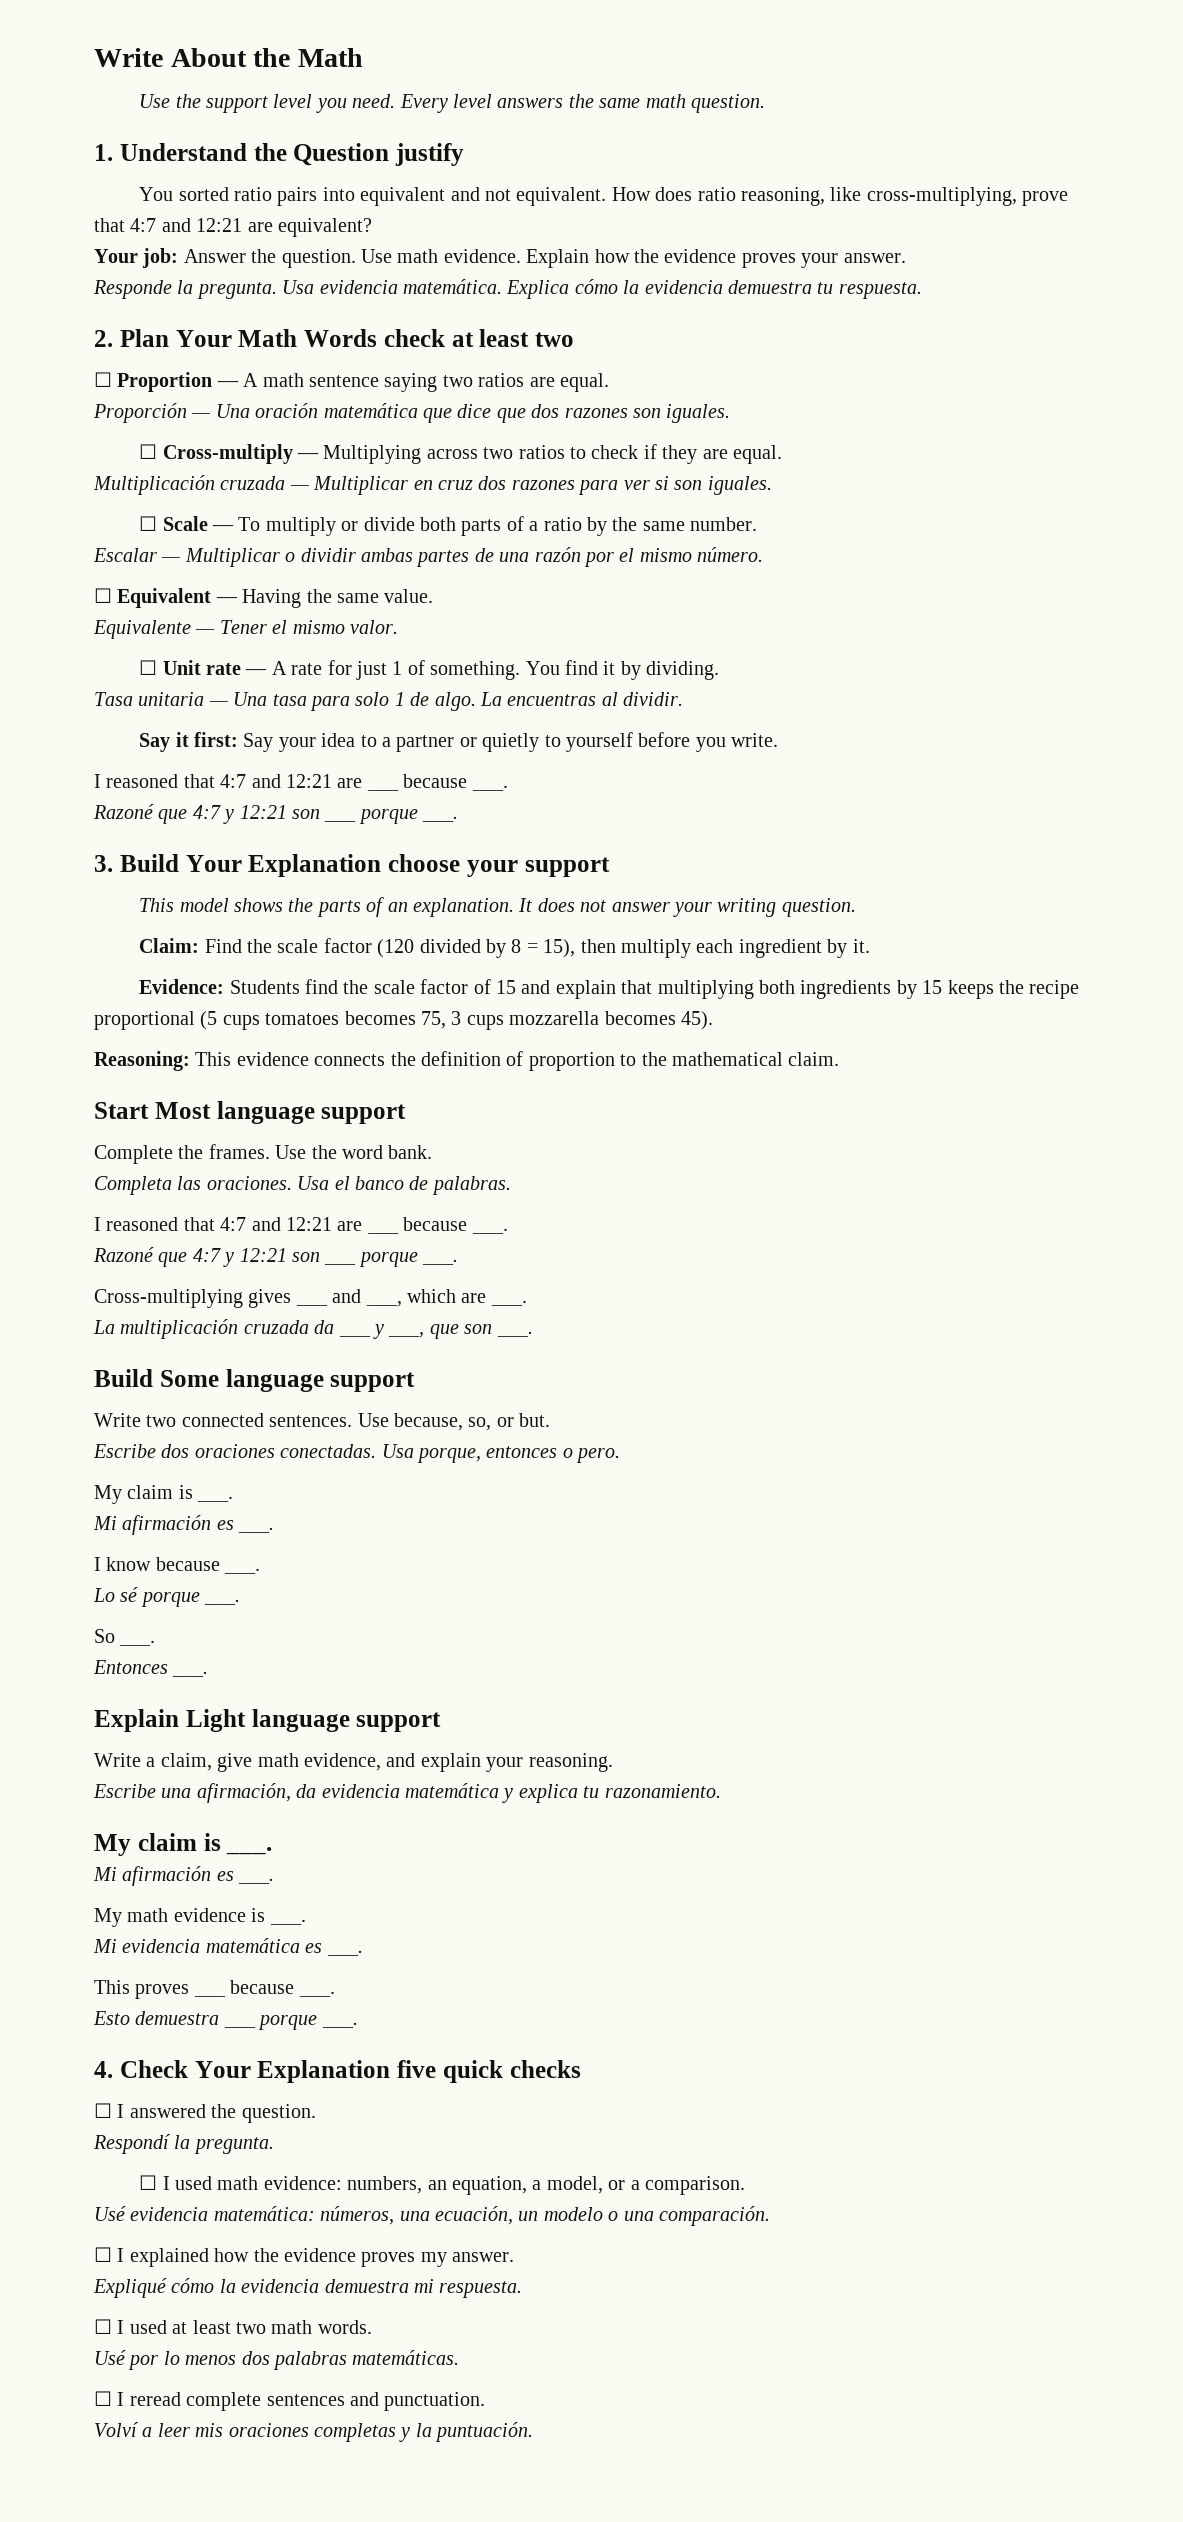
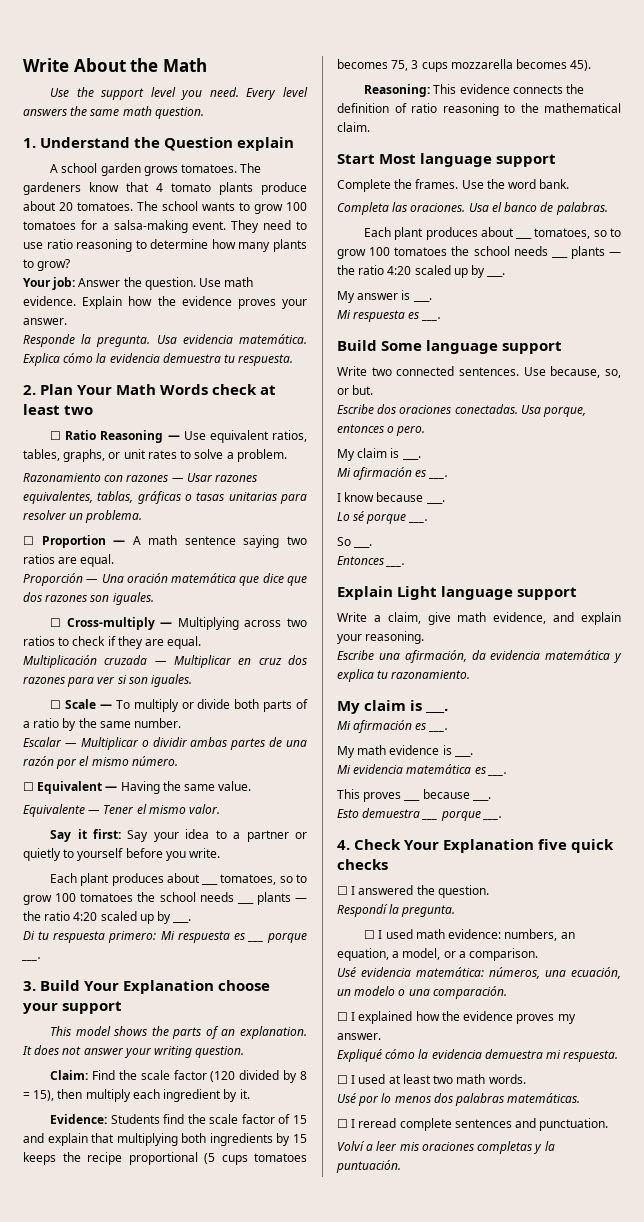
- 1. Understand the Question justify
- You sorted ratio pairs into equivalent and not equivalent. How does ratio reasoning, like cross-multiplying, prove that 4:7 and 12:21 are equivalent?
+ 1. Understand the Question explain
+ A school garden grows tomatoes. The gardeners know that 4 tomato plants produce about 20 tomatoes. The school wants to grow 100 tomatoes for a salsa-making event. They need to use ratio reasoning to determine how many plants to grow?
+ ☐ Ratio Reasoning — Use equivalent ratios, tables, graphs, or unit rates to solve a problem.
+ Razonamiento con razones — Usar razones equivalentes, tablas, gráficas o tasas unitarias para resolver un problema.
- ☐ Unit rate — A rate for just 1 of something. You find it by dividing.
- Tasa unitaria — Una tasa para solo 1 de algo. La encuentras al dividir.
  Say it first: Say your idea to a partner or quietly to yourself before you write.
- I reasoned that 4:7 and 12:21 are ___ because ___.
- Razoné que 4:7 y 12:21 son ___ porque ___.
+ Each plant produces about ___ tomatoes, so to grow 100 tomatoes the school needs ___ plants — the ratio 4:20 scaled up by ___.
+ Di tu respuesta primero: Mi respuesta es ___ porque ___.
- Reasoning: This evidence connects the definition of proportion to the mathematical claim.
+ Reasoning: This evidence connects the definition of ratio reasoning to the mathematical claim.
  Usa el banco de palabras.
- I reasoned that 4:7 and 12:21 are ___ because ___.
- Razoné que 4:7 y 12:21 son ___ porque ___.
- Cross-multiplying gives ___ and ___, which are ___.
- La multiplicación cruzada da ___ y ___, que son ___.
+ Each plant produces about ___ tomatoes, so to grow 100 tomatoes the school needs ___ plants — the ratio 4:20 scaled up by ___.
+ My answer is ___.
+ Mi respuesta es ___.

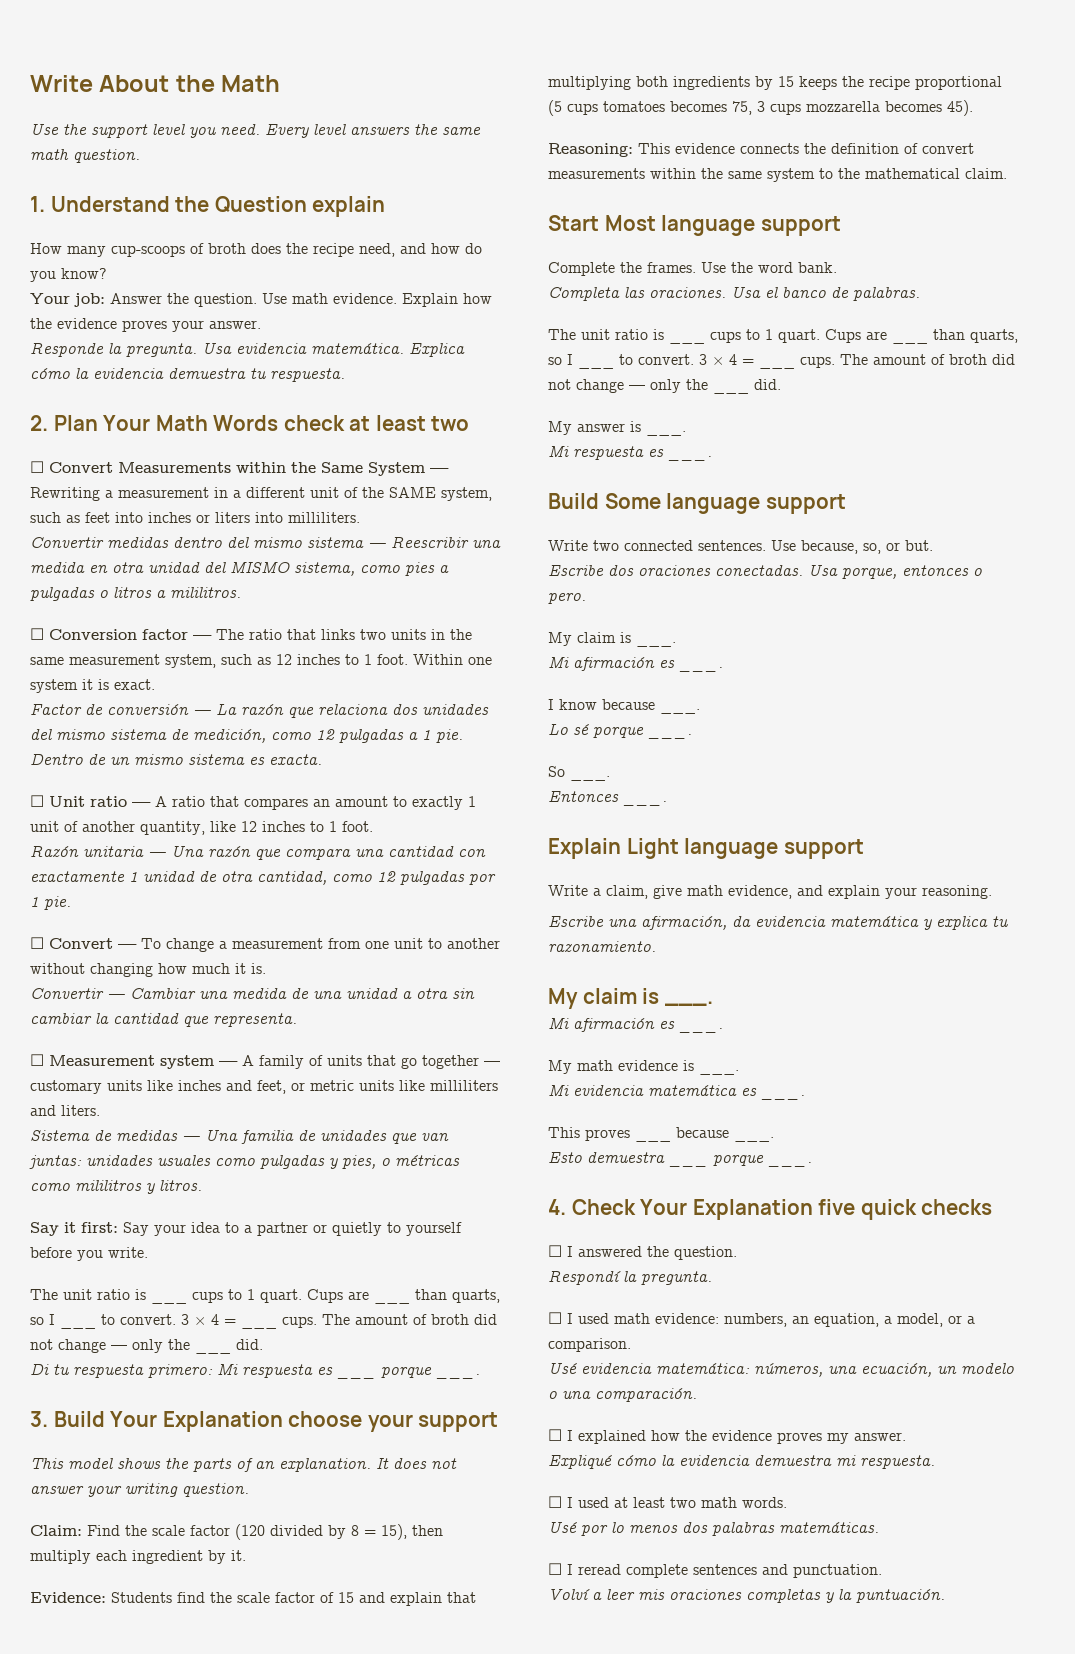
- A school garden grows tomatoes. The gardeners know that 4 tomato plants produce about 20 tomatoes. The school wants to grow 100 tomatoes for a salsa-making event. They need to use ratio reasoning to determine how many plants to grow?
+ How many cup-scoops of broth does the recipe need, and how do you know?
- ☐ Ratio Reasoning — Use equivalent ratios, tables, graphs, or unit rates to solve a problem.
- Razonamiento con razones — Usar razones equivalentes, tablas, gráficas o tasas unitarias para resolver un problema.
- ☐ Proportion — A math sentence saying two ratios are equal.
- Proporción — Una oración matemática que dice que dos razones son iguales.
- ☐ Cross-multiply — Multiplying across two ratios to check if they are equal.
- Multiplicación cruzada — Multiplicar en cruz dos razones para ver si son iguales.
- ☐ Scale — To multiply or divide both parts of a ratio by the same number.
- Escalar — Multiplicar o dividir ambas partes de una razón por el mismo número.
- ☐ Equivalent — Having the same value.
- Equivalente — Tener el mismo valor.
+ ☐ Convert Measurements within the Same System — Rewriting a measurement in a different unit of the SAME system, such as feet into inches or liters into milliliters.
+ Convertir medidas dentro del mismo sistema — Reescribir una medida en otra unidad del MISMO sistema, como pies a pulgadas o litros a mililitros.
+ ☐ Conversion factor — The ratio that links two units in the same measurement system, such as 12 inches to 1 foot. Within one system it is exact.
+ Factor de conversión — La razón que relaciona dos unidades del mismo sistema de medición, como 12 pulgadas a 1 pie. Dentro de un mismo sistema es exacta.
+ ☐ Unit ratio — A ratio that compares an amount to exactly 1 unit of another quantity, like 12 inches to 1 foot.
+ Razón unitaria — Una razón que compara una cantidad con exactamente 1 unidad de otra cantidad, como 12 pulgadas por 1 pie.
+ ☐ Convert — To change a measurement from one unit to another without changing how much it is.
+ Convertir — Cambiar una medida de una unidad a otra sin cambiar la cantidad que representa.
+ ☐ Measurement system — A family of units that go together — customary units like inches and feet, or metric units like milliliters and liters.
+ Sistema de medidas — Una familia de unidades que van juntas: unidades usuales como pulgadas y pies, o métricas como mililitros y litros.
  Say it first: Say your idea to a partner or quietly to yourself before you write.
- Each plant produces about ___ tomatoes, so to grow 100 tomatoes the school needs ___ plants — the ratio 4:20 scaled up by ___.
+ The unit ratio is ___ cups to 1 quart. Cups are ___ than quarts, so I ___ to convert. 3 × 4 = ___ cups. The amount of broth did not change — only the ___ did.
- Reasoning: This evidence connects the definition of ratio reasoning to the mathematical claim.
+ Reasoning: This evidence connects the definition of convert measurements within the same system to the mathematical claim.
  Usa el banco de palabras.
- Each plant produces about ___ tomatoes, so to grow 100 tomatoes the school needs ___ plants — the ratio 4:20 scaled up by ___.
+ The unit ratio is ___ cups to 1 quart. Cups are ___ than quarts, so I ___ to convert. 3 × 4 = ___ cups. The amount of broth did not change — only the ___ did.

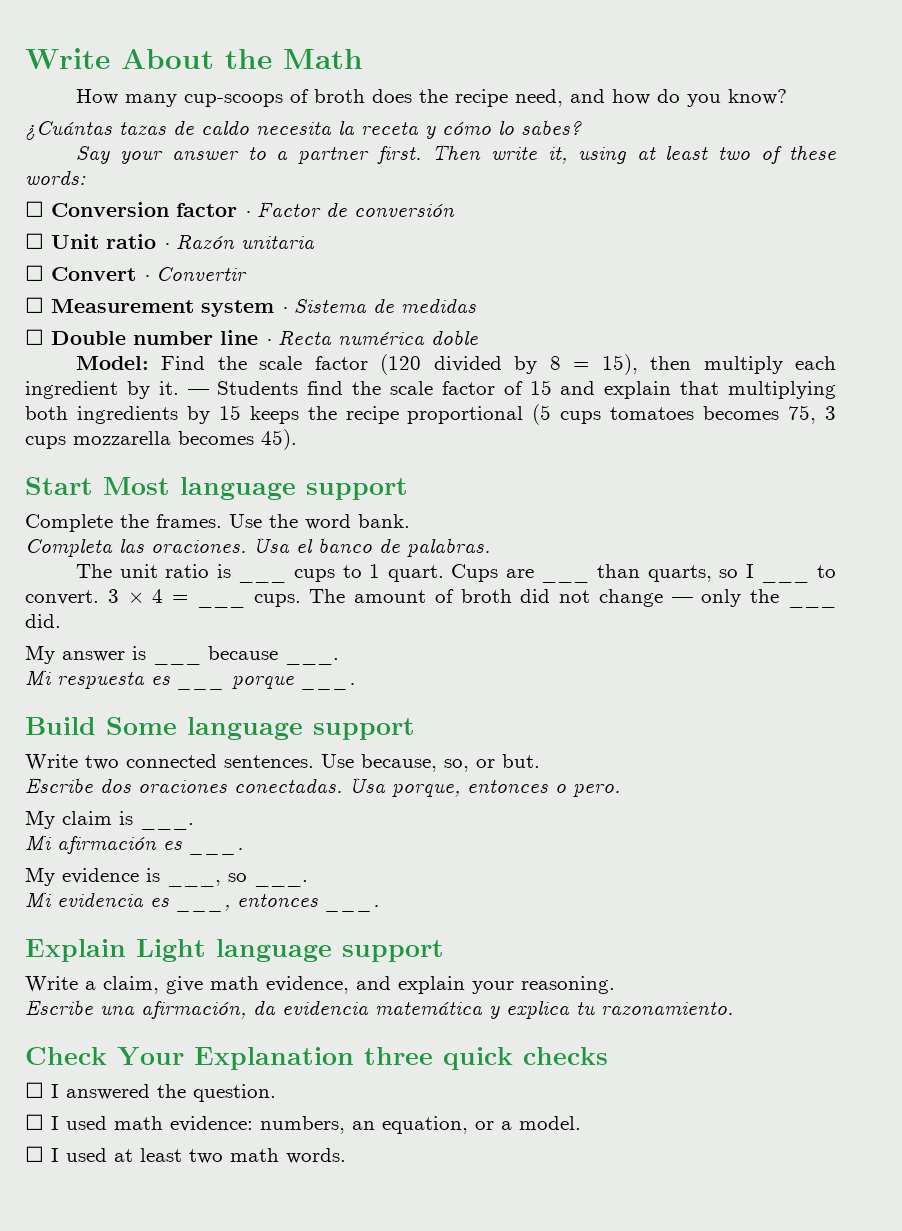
- Use the support level you need. Every level answers the same math question.
- 1. Understand the Question explain
- Your job: Answer the question. Use math evidence. Explain how the evidence proves your answer.
- Responde la pregunta. Usa evidencia matemática. Explica cómo la evidencia demuestra tu respuesta.
- 2. Plan Your Math Words check at least two
- ☐ Convert Measurements within the Same System — Rewriting a measurement in a different unit of the SAME system, such as feet into inches or liters into milliliters.
- Convertir medidas dentro del mismo sistema — Reescribir una medida en otra unidad del MISMO sistema, como pies a pulgadas o litros a mililitros.
- ☐ Conversion factor — The ratio that links two units in the same measurement system, such as 12 inches to 1 foot. Within one system it is exact.
- Factor de conversión — La razón que relaciona dos unidades del mismo sistema de medición, como 12 pulgadas a 1 pie. Dentro de un mismo sistema es exacta.
- ☐ Unit ratio — A ratio that compares an amount to exactly 1 unit of another quantity, like 12 inches to 1 foot.
- Razón unitaria — Una razón que compara una cantidad con exactamente 1 unidad de otra cantidad, como 12 pulgadas por 1 pie.
- ☐ Convert — To change a measurement from one unit to another without changing how much it is.
- Convertir — Cambiar una medida de una unidad a otra sin cambiar la cantidad que representa.
- ☐ Measurement system — A family of units that go together — customary units like inches and feet, or metric units like milliliters and liters.
- Sistema de medidas — Una familia de unidades que van juntas: unidades usuales como pulgadas y pies, o métricas como mililitros y litros.
- Say it first: Say your idea to a partner or quietly to yourself before you write.
- The unit ratio is ___ cups to 1 quart. Cups are ___ than quarts, so I ___ to convert. 3 × 4 = ___ cups. The amount of broth did not change — only the ___ did.
- Di tu respuesta primero: Mi respuesta es ___ porque ___.
- 3. Build Your Explanation choose your support
- This model shows the parts of an explanation. It does not answer your writing question.
- Claim: Find the scale factor (120 divided by 8 = 15), then multiply each ingredient by it.
- Evidence: Students find the scale factor of 15 and explain that multiplying both ingredients by 15 keeps the recipe proportional (5 cups tomatoes becomes 75, 3 cups mozzarella becomes 45).
+ ¿Cuántas tazas de caldo necesita la receta y cómo lo sabes?
+ Say your answer to a partner first. Then write it, using at least two of these words:
+ ☐ Conversion factor · Factor de conversión
+ ☐ Unit ratio · Razón unitaria
+ ☐ Convert · Convertir
+ ☐ Measurement system · Sistema de medidas
+ ☐ Double number line · Recta numérica doble
+ Model: Find the scale factor (120 divided by 8 = 15), then multiply each ingredient by it. — Students find the scale factor of 15 and explain that multiplying both ingredients by 15 keeps the recipe proportional (5 cups tomatoes becomes 75, 3 cups mozzarella becomes 45).
- Reasoning: This evidence connects the definition of convert measurements within the same system to the mathematical claim.
- My answer is ___.
+ My answer is ___ because ___.
- Mi respuesta es ___.
+ Mi respuesta es ___ porque ___.
- I know because ___.
- Lo sé porque ___.
- So ___.
- Entonces ___.
+ My evidence is ___, so ___.
+ Mi evidencia es ___, entonces ___.
  Escribe una afirmación, da evidencia matemática y explica tu razonamiento.
- My claim is ___.
- Mi afirmación es ___.
- My math evidence is ___.
- Mi evidencia matemática es ___.
- This proves ___ because ___.
- Esto demuestra ___ porque ___.
- 4. Check Your Explanation five quick checks
+ Check Your Explanation three quick checks
- Respondí la pregunta.
- ☐ I used math evidence: numbers, an equation, a model, or a comparison.
- Usé evidencia matemática: números, una ecuación, un modelo o una comparación.
- ☐ I explained how the evidence proves my answer.
- Expliqué cómo la evidencia demuestra mi respuesta.
+ ☐ I used math evidence: numbers, an equation, or a model.
- Usé por lo menos dos palabras matemáticas.
- ☐ I reread complete sentences and punctuation.
- Volví a leer mis oraciones completas y la puntuación.

